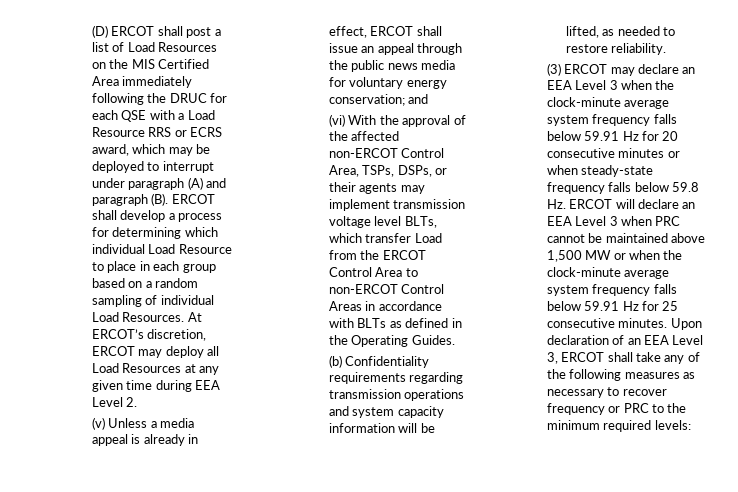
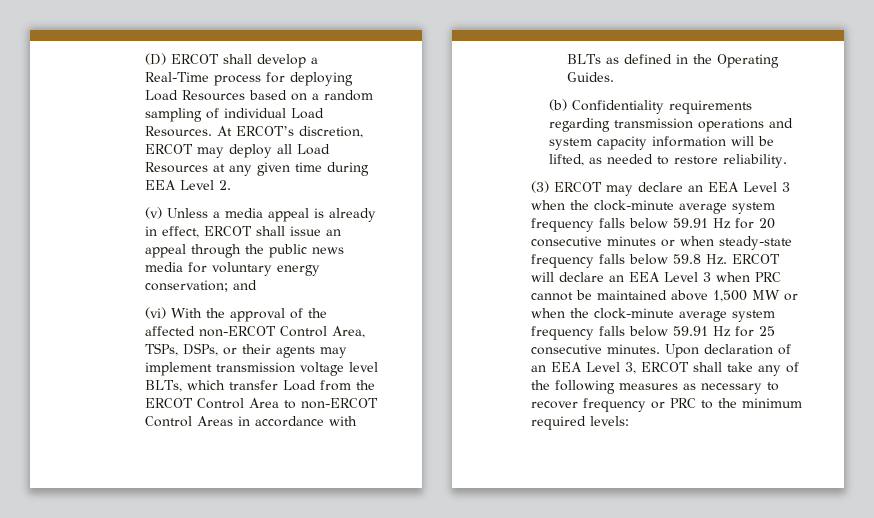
- (D) ERCOT shall post a list of Load Resources on the MIS Certified Area immediately following the DRUC for each QSE with a Load Resource RRS or ECRS award, which may be deployed to interrupt under paragraph (A) and paragraph (B). ERCOT shall develop a process for determining which individual Load Resource to place in each group based on a random sampling of individual Load Resources.
+ (D) ERCOT shall develop a Real-Time process for deploying Load Resources based on a random sampling of individual Load Resources.

